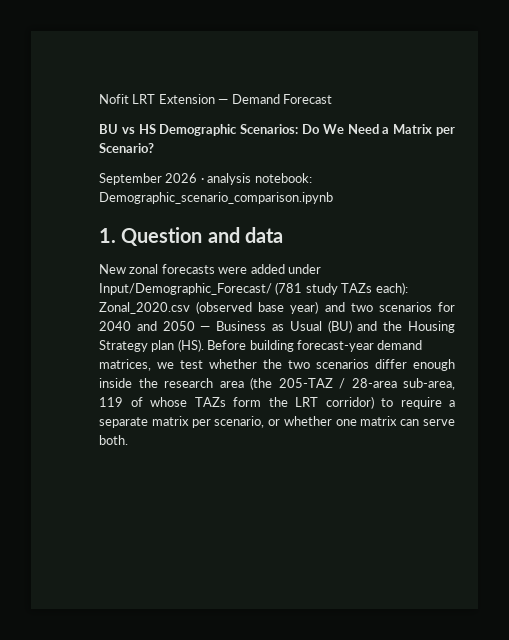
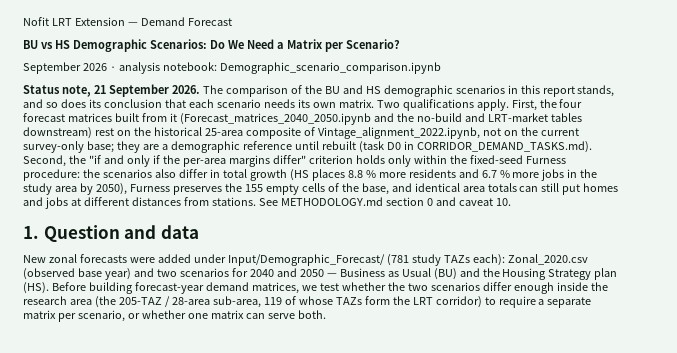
+ Status note, 21 September 2026. The comparison of the BU and HS demographic scenarios in this report stands, and so does its conclusion that each scenario needs its own matrix. Two qualifications apply. First, the four forecast matrices built from it (Forecast_matrices_2040_2050.ipynb and the no-build and LRT-market tables downstream) rest on the historical 25-area composite of Vintage_alignment_2022.ipynb, not on the current survey-only base; they are a demographic reference until rebuilt (task D0 in CORRIDOR_DEMAND_TASKS.md). Second, the "if and only if the per-area margins differ" criterion holds only within the fixed-seed Furness procedure: the scenarios also differ in total growth (HS places 8.8 % more residents and 6.7 % more jobs in the study area by 2050), Furness preserves the 155 empty cells of the base, and identical area totals can still put homes and jobs at different distances from stations. See METHODOLOGY.md section 0 and caveat 10.

